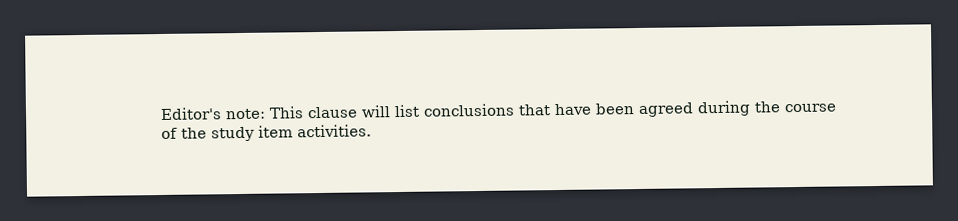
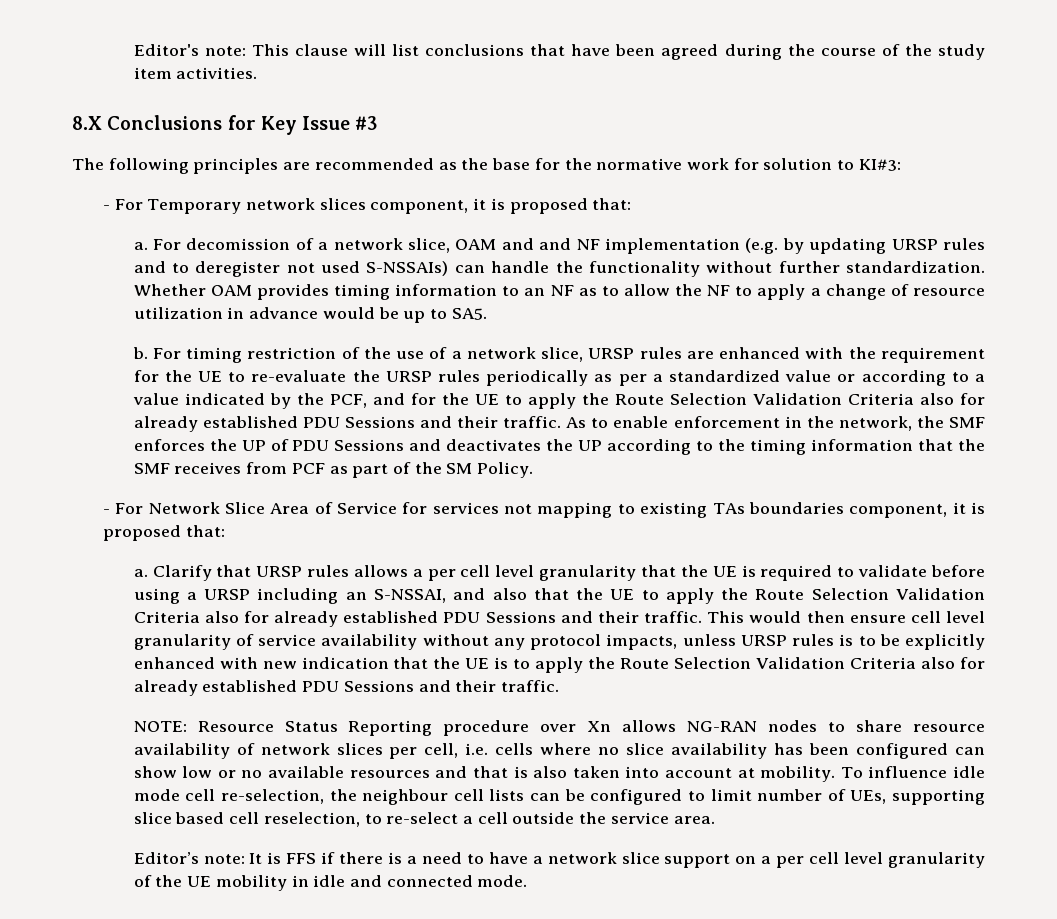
+ 8.X Conclusions for Key Issue #3
+ The following principles are recommended as the base for the normative work for solution to KI#3:
+ - For Temporary network slices component, it is proposed that:
+ a. For decomission of a network slice, OAM and and NF implementation (e.g. by updating URSP rules and to deregister not used S-NSSAIs) can handle the functionality without further standardization. Whether OAM provides timing information to an NF as to allow the NF to apply a change of resource utilization in advance would be up to SA5.
+ b. For timing restriction of the use of a network slice, URSP rules are enhanced with the requirement for the UE to re-evaluate the URSP rules periodically as per a standardized value or according to a value indicated by the PCF, and for the UE to apply the Route Selection Validation Criteria also for already established PDU Sessions and their traffic. As to enable enforcement in the network, the SMF enforces the UP of PDU Sessions and deactivates the UP according to the timing information that the SMF receives from PCF as part of the SM Policy.
+ - For Network Slice Area of Service for services not mapping to existing TAs boundaries component, it is proposed that:
+ a. Clarify that URSP rules allows a per cell level granularity that the UE is required to validate before using a URSP including an S-NSSAI, and also that the UE to apply the Route Selection Validation Criteria also for already established PDU Sessions and their traffic. This would then ensure cell level granularity of service availability without any protocol impacts, unless URSP rules is to be explicitly enhanced with new indication that the UE is to apply the Route Selection Validation Criteria also for already established PDU Sessions and their traffic.
+ NOTE: Resource Status Reporting procedure over Xn allows NG-RAN nodes to share resource availability of network slices per cell, i.e. cells where no slice availability has been configured can show low or no available resources and that is also taken into account at mobility. To influence idle mode cell re-selection, the neighbour cell lists can be configured to limit number of UEs, supporting slice based cell reselection, to re-select a cell outside the service area.
+ Editor’s note: It is FFS if there is a need to have a network slice support on a per cell level granularity of the UE mobility in idle and connected mode.

